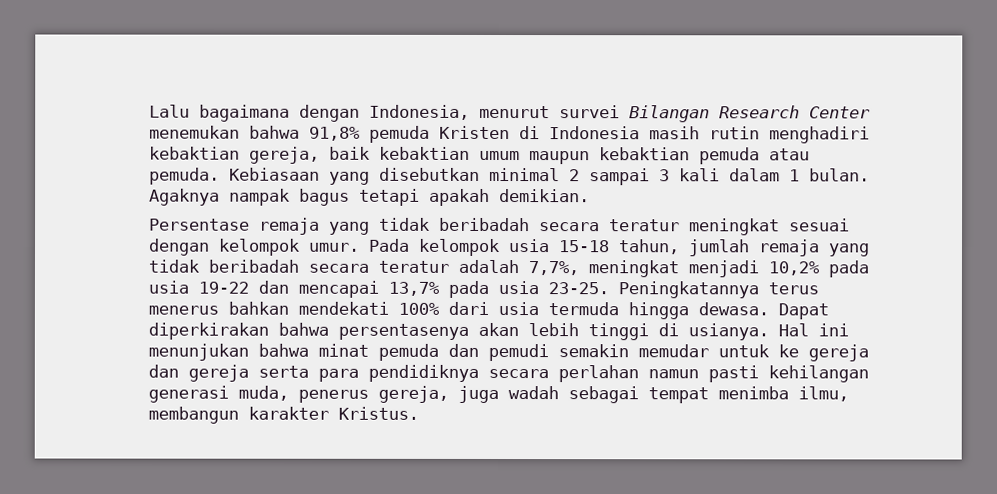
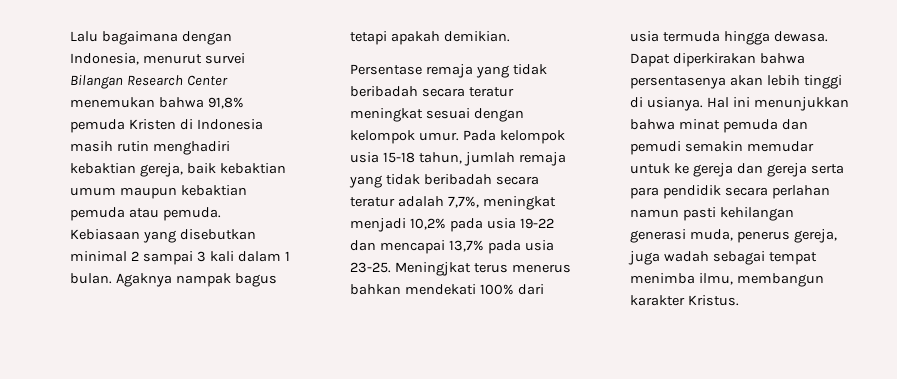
- Peningkatannya terus menerus bahkan mendekati 100% dari usia termuda hingga dewasa.
+ Meningjkat terus menerus bahkan mendekati 100% dari usia termuda hingga dewasa.
- Hal ini menunjukan bahwa minat pemuda dan pemudi semakin memudar untuk ke gereja dan gereja serta para pendidiknya secara perlahan namun pasti kehilangan generasi muda, penerus gereja, juga wadah sebagai tempat menimba ilmu, membangun karakter Kristus.
+ Hal ini menunjukkan bahwa minat pemuda dan pemudi semakin memudar untuk ke gereja dan gereja serta para pendidik secara perlahan namun pasti kehilangan generasi muda, penerus gereja, juga wadah sebagai tempat menimba ilmu, membangun karakter Kristus.

